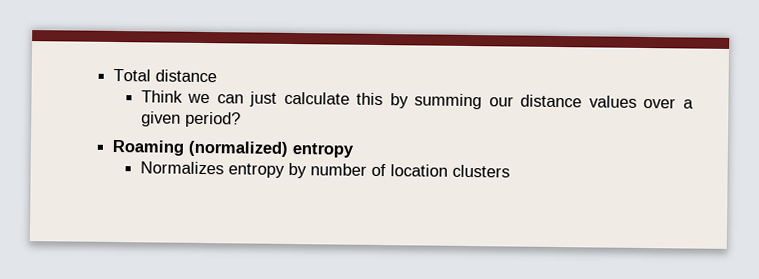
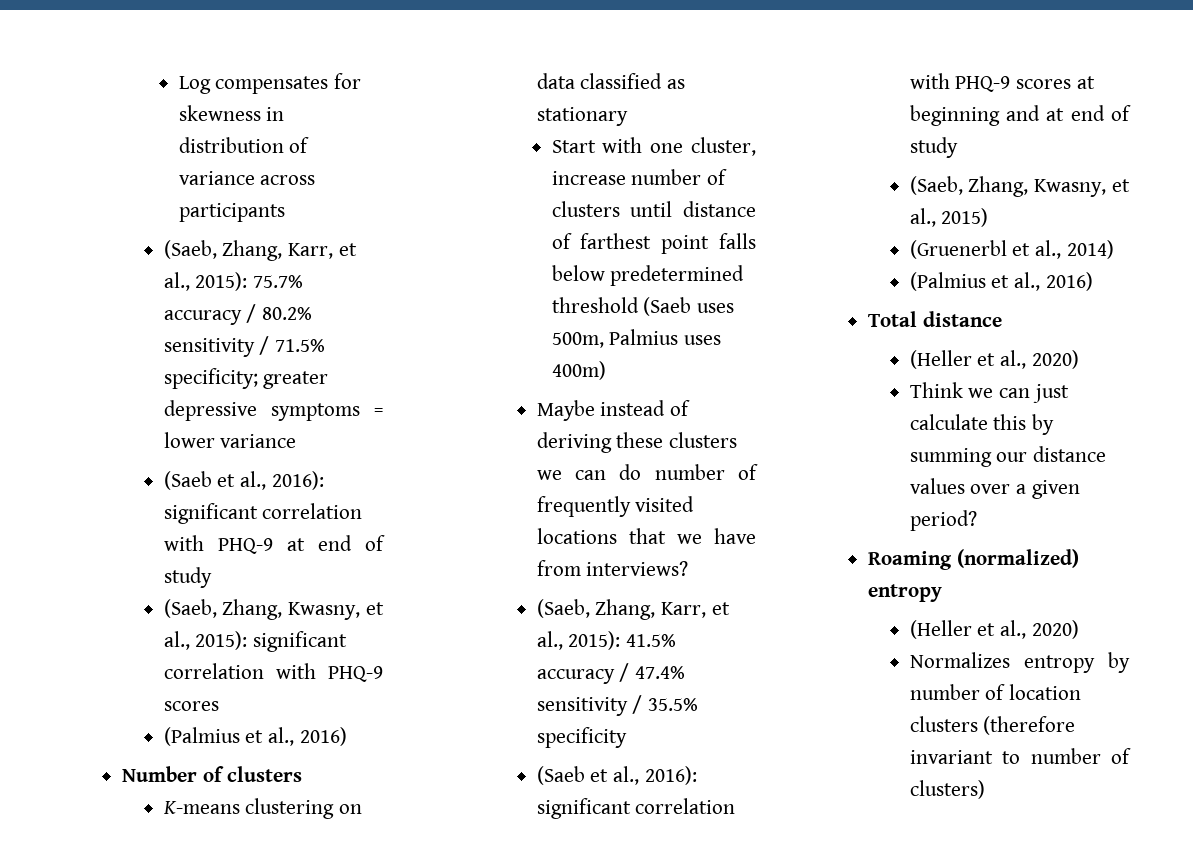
+ Log compensates for skewness in distribution of variance across participants
+ (Saeb, Zhang, Karr, et al., 2015): 75.7% accuracy / 80.2% sensitivity / 71.5% specificity; greater depressive symptoms = lower variance
+ (Saeb et al., 2016): significant correlation with PHQ-9 at end of study
+ (Saeb, Zhang, Kwasny, et al., 2015): significant correlation with PHQ-9 scores
+ (Palmius et al., 2016)
+ Number of clusters
+ K-means clustering on data classified as stationary
+ Start with one cluster, increase number of clusters until distance of farthest point falls below predetermined threshold (Saeb uses 500m, Palmius uses 400m)
+ Maybe instead of deriving these clusters we can do number of frequently visited locations that we have from interviews?
+ (Saeb, Zhang, Karr, et al., 2015): 41.5% accuracy / 47.4% sensitivity / 35.5% specificity
+ (Saeb et al., 2016): significant correlation with PHQ-9 scores at beginning and at end of study
+ (Saeb, Zhang, Kwasny, et al., 2015)
+ (Gruenerbl et al., 2014)
+ (Palmius et al., 2016)
  Total distance
+ (Heller et al., 2020)
  Roaming (normalized) entropy
+ (Heller et al., 2020)
- Normalizes entropy by number of location clusters
+ Normalizes entropy by number of location clusters (therefore invariant to number of clusters)

